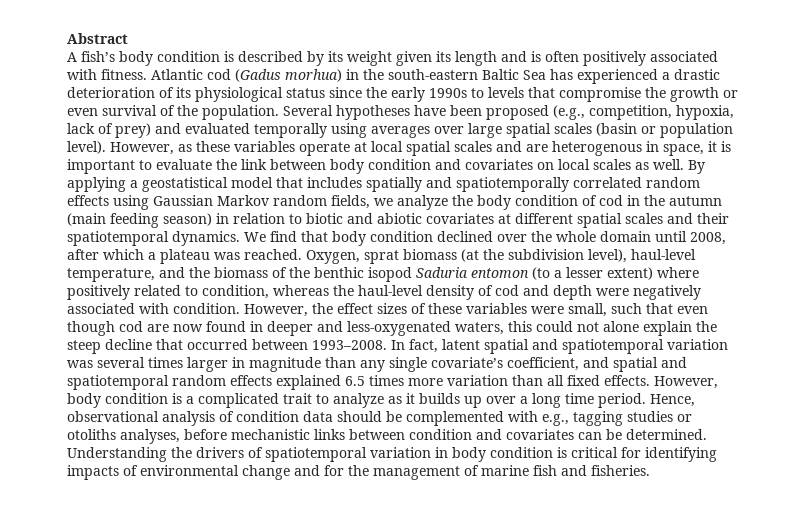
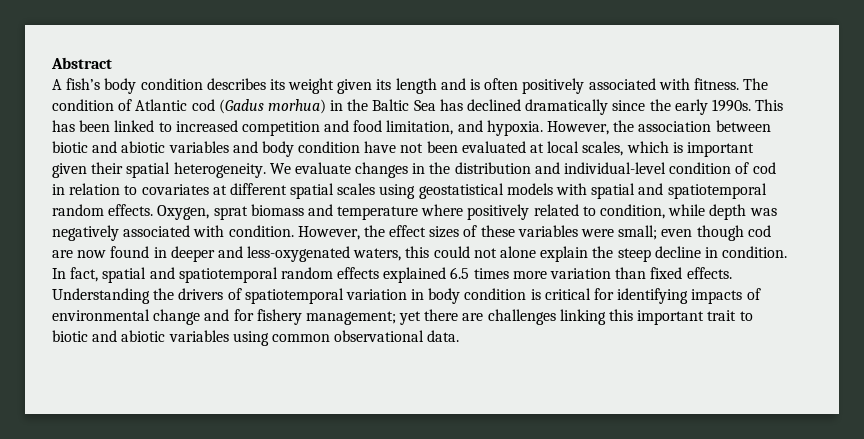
- A fish’s body condition is described by its weight given its length and is often positively associated with fitness.
+ A fish’s body condition describes its weight given its length and is often positively associated with fitness.
- Atlantic cod (Gadus morhua) in the south-eastern Baltic Sea has experienced a drastic deterioration of its physiological status since the early 1990s to levels that compromise the growth or even survival of the population. Several hypotheses have been proposed (e.g., competition, hypoxia, lack of prey) and evaluated temporally using averages over large spatial scales (basin or population level). However, as these variables operate at local spatial scales and are heterogenous in space, it is important to evaluate the link between body condition and covariates on local scales as well. By applying a geostatistical model that includes spatially and spatiotemporally correlated random effects using Gaussian Markov random fields, we analyze the body condition of cod in the autumn (main feeding season) in relation to biotic and abiotic covariates at different spatial scales and their spatiotemporal dynamics. We find that body condition declined over the whole domain until 2008, after which a plateau was reached. Oxygen, sprat biomass (at the subdivision level), haul-level temperature, and the biomass of the benthic isopod Saduria entomon (to a lesser extent) where positively related to condition, whereas the haul-level density of cod and depth were negatively associated with condition.
+ The condition of Atlantic cod (Gadus morhua) in the Baltic Sea has declined dramatically since the early 1990s. This has been linked to increased competition and food limitation, and hypoxia. However, the association between biotic and abiotic variables and body condition have not been evaluated at local scales, which is important given their spatial heterogeneity. We evaluate changes in the distribution and individual-level condition of cod in relation to covariates at different spatial scales using geostatistical models with spatial and spatiotemporal random effects. Oxygen, sprat biomass and temperature where positively related to condition, while depth was negatively associated with condition.
- However, the effect sizes of these variables were small, such that even though cod are now found in deeper and less-oxygenated waters, this could not alone explain the steep decline that occurred between 1993–2008. In fact, latent spatial and spatiotemporal variation was several times larger in magnitude than any single covariate’s coefficient, and spatial and spatiotemporal random effects explained 6.5 times more variation than all fixed effects.
+ However, the effect sizes of these variables were small; even though cod are now found in deeper and less-oxygenated waters, this could not alone explain the steep decline in condition. In fact, spatial and spatiotemporal random effects explained 6.5 times more variation than fixed effects.
- However, body condition is a complicated trait to analyze as it builds up over a long time period. Hence, observational analysis of condition data should be complemented with e.g., tagging studies or otoliths analyses, before mechanistic links between condition and covariates can be determined.
- Understanding the drivers of spatiotemporal variation in body condition is critical for identifying impacts of environmental change and for the management of marine fish and fisheries.
+ Understanding the drivers of spatiotemporal variation in body condition is critical for identifying impacts of environmental change and for fishery management; yet there are challenges linking this important trait to biotic and abiotic variables using common observational data.

